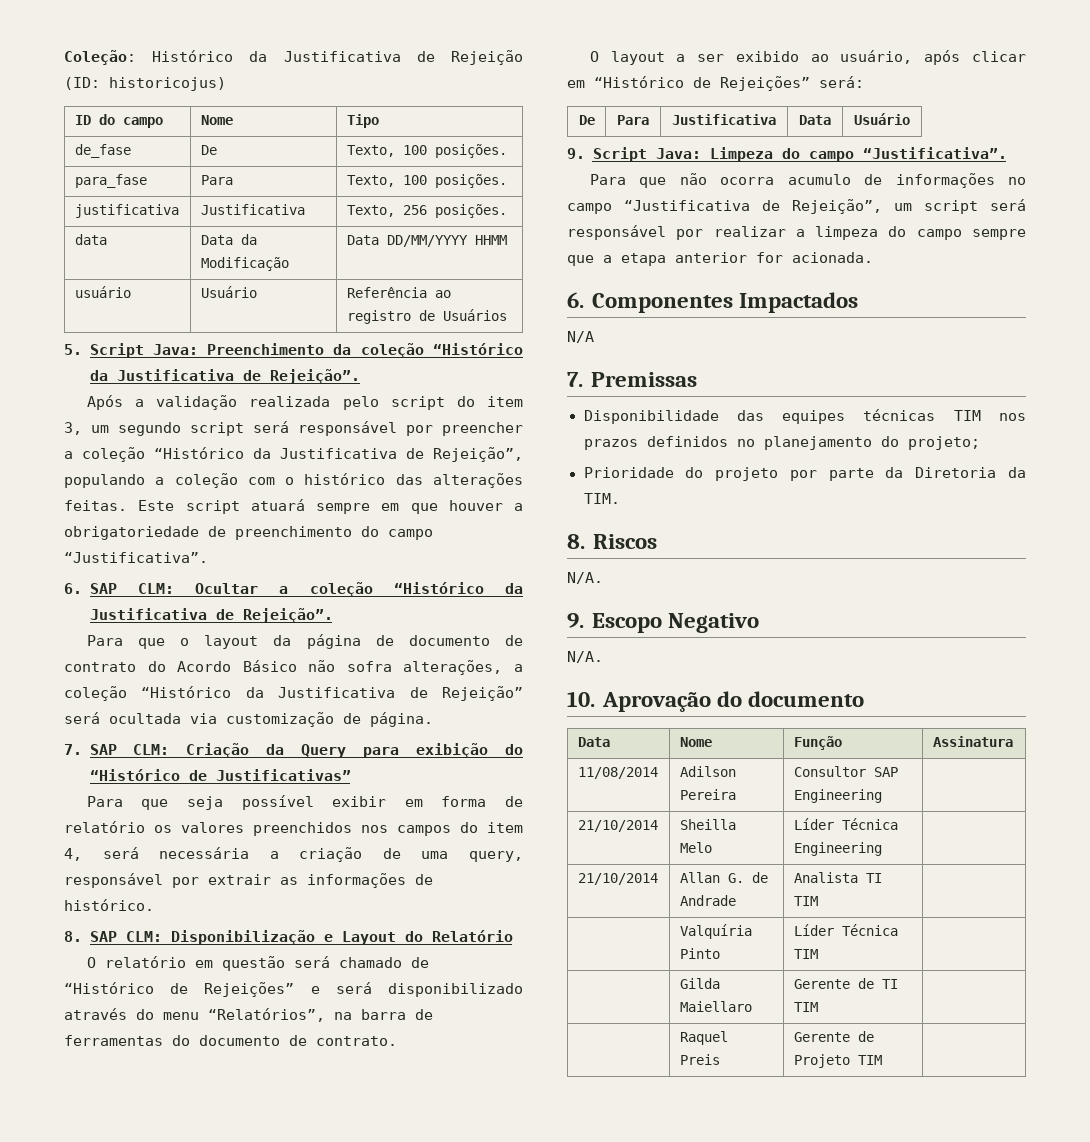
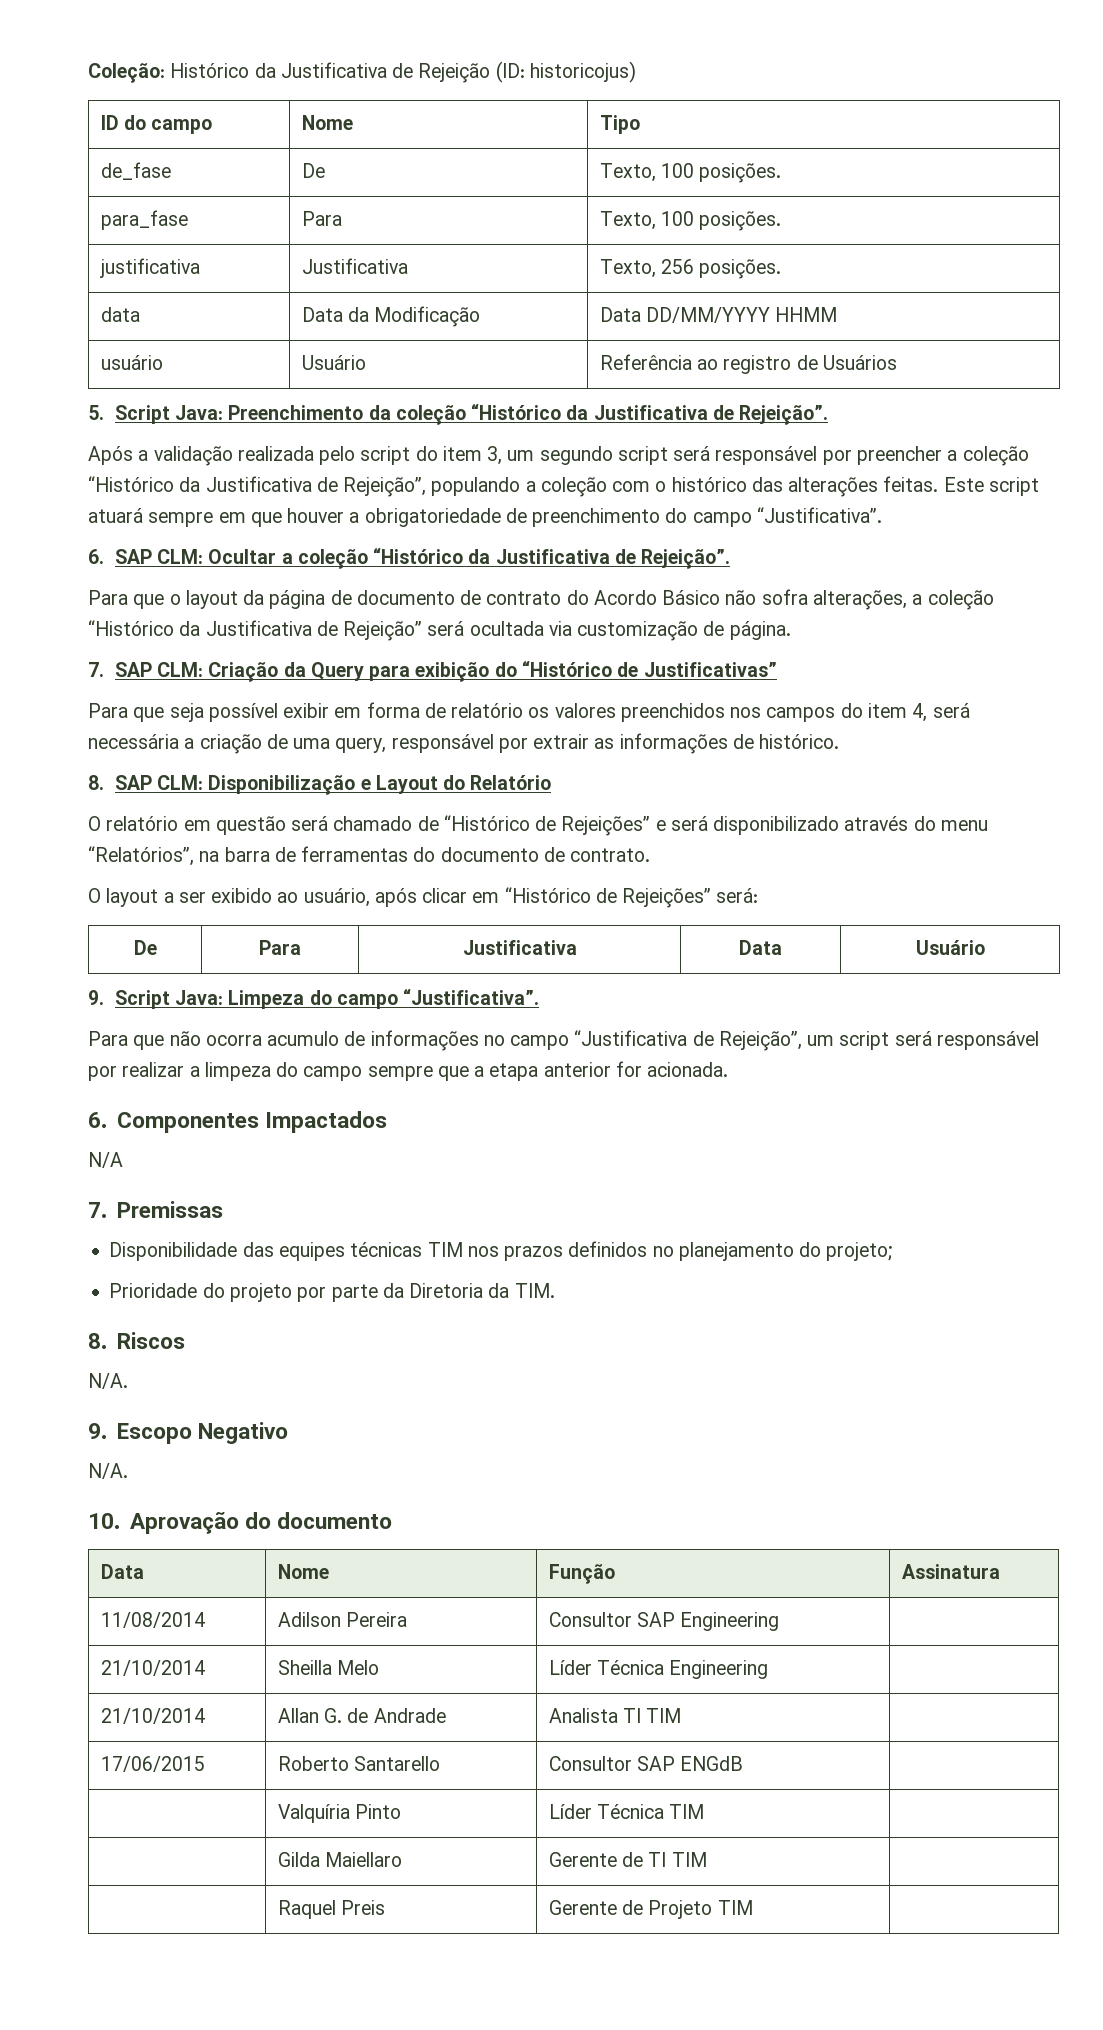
+ 17/06/2015 | Roberto Santarello | Consultor SAP ENGdB |

